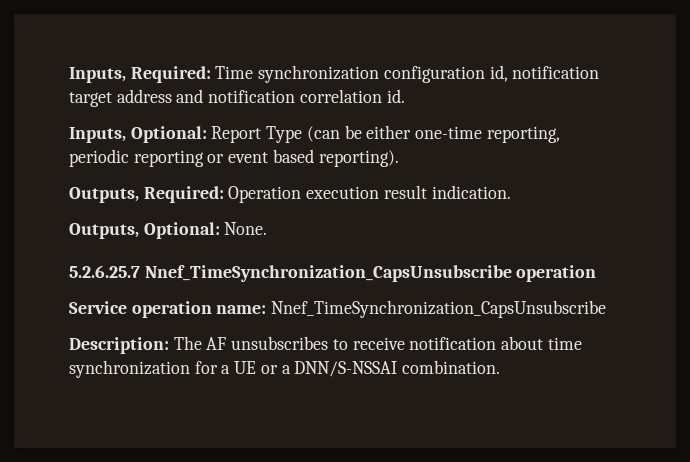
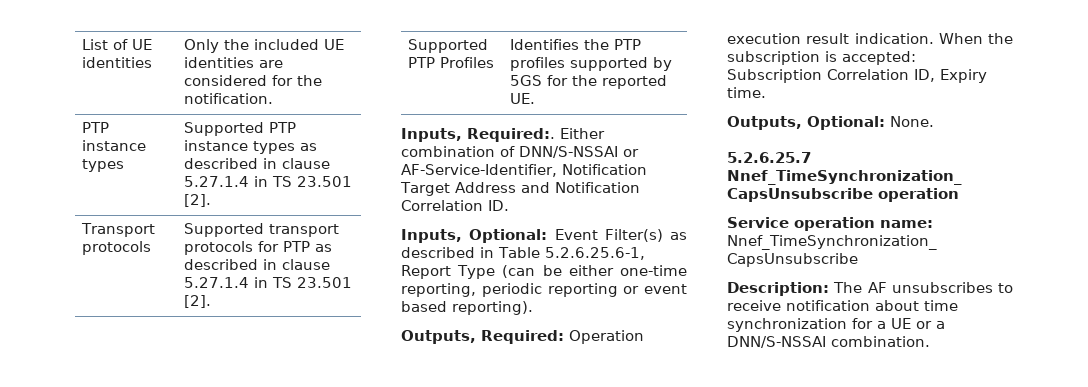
- Inputs, Required: Time synchronization configuration id, notification target address and notification correlation id.
- Inputs, Optional: Report Type (can be either one-time reporting, periodic reporting or event based reporting).
+ List of UE identities | Only the included UE identities are considered for the notification.
+ PTP instance types | Supported PTP instance types as described in clause 5.27.1.4 in TS 23.501 [2].
+ Transport protocols | Supported transport protocols for PTP as described in clause 5.27.1.4 in TS 23.501 [2].
+ Supported PTP Profiles | Identifies the PTP profiles supported by 5GS for the reported UE.
+ Inputs, Required:. Either combination of DNN/S-NSSAI or AF-Service-Identifier, Notification Target Address and Notification Correlation ID.
+ Inputs, Optional: Event Filter(s) as described in Table 5.2.6.25.6-1, Report Type (can be either one-time reporting, periodic reporting or event based reporting).
+ When the subscription is accepted: Subscription Correlation ID, Expiry time.

